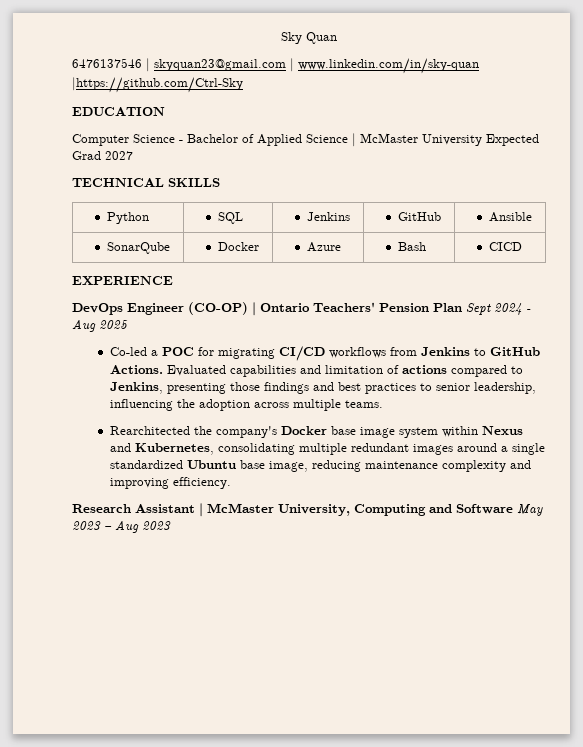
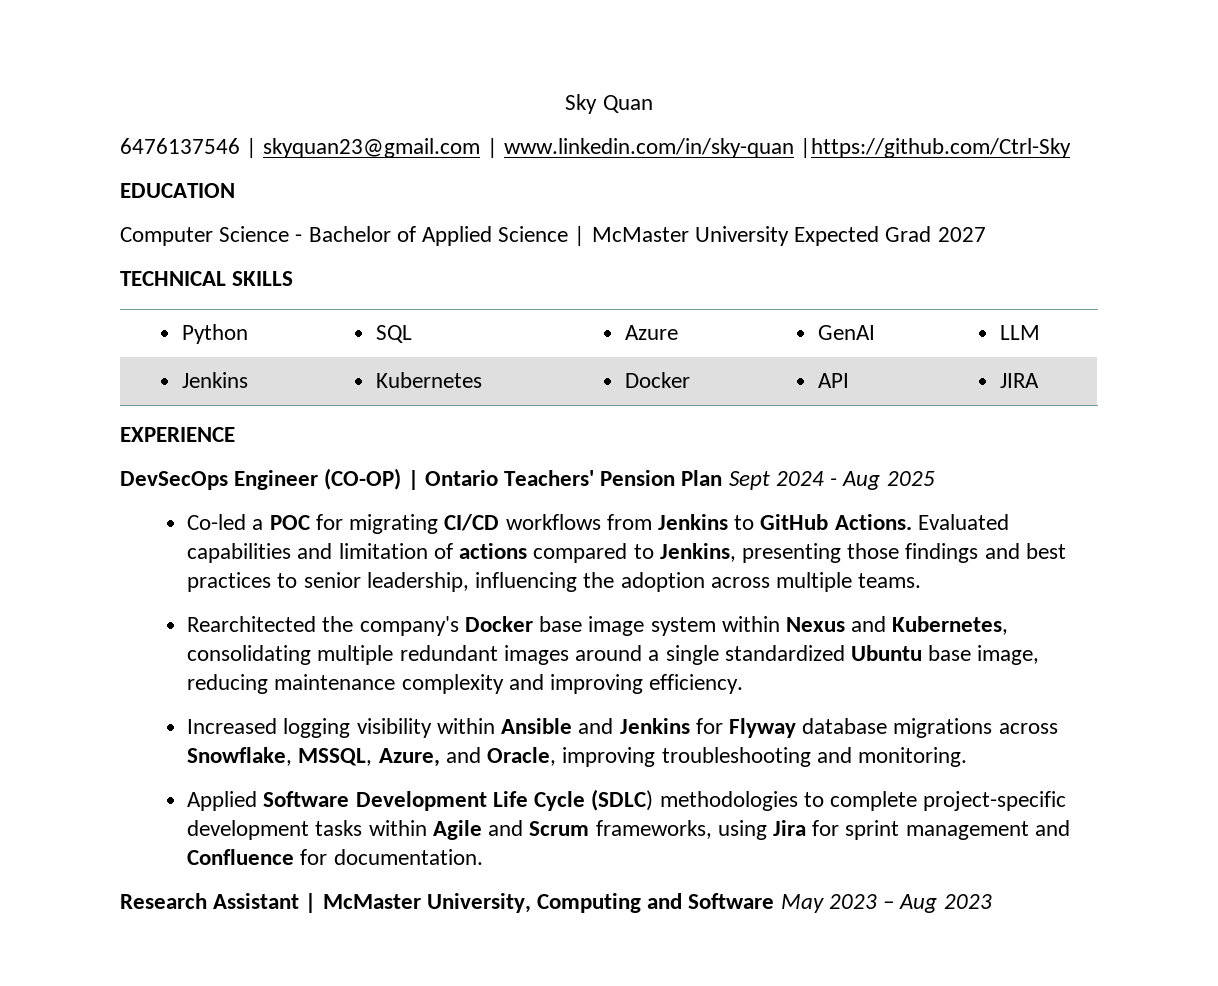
- Python | SQL | Jenkins | GitHub | Ansible
- SonarQube | Docker | Azure | Bash | CICD
+ Python | SQL | Azure | GenAI | LLM
+ Jenkins | Kubernetes | Docker | API | JIRA
- DevOps Engineer (CO-OP) | Ontario Teachers' Pension Plan Sept 2024 - Aug 2025
+ DevSecOps Engineer (CO-OP) | Ontario Teachers' Pension Plan Sept 2024 - Aug 2025
+ Increased logging visibility within Ansible and Jenkins for Flyway database migrations across Snowflake, MSSQL, Azure, and Oracle, improving troubleshooting and monitoring.
+ Applied Software Development Life Cycle (SDLC) methodologies to complete project-specific development tasks within Agile and Scrum frameworks, using Jira for sprint management and Confluence for documentation.

